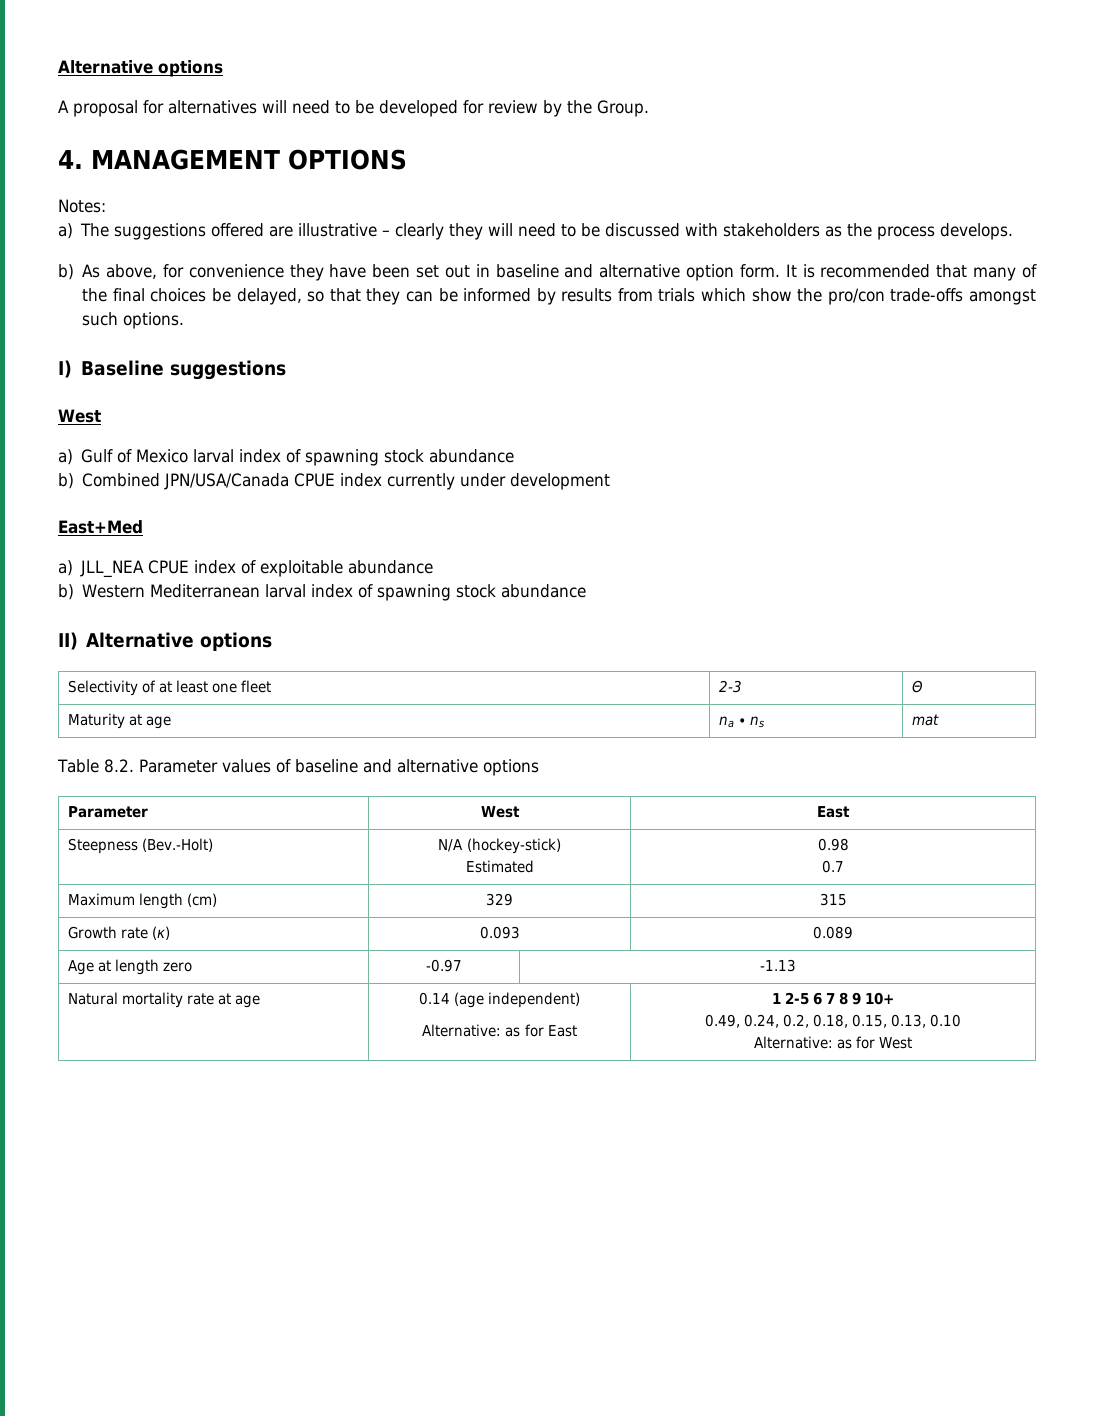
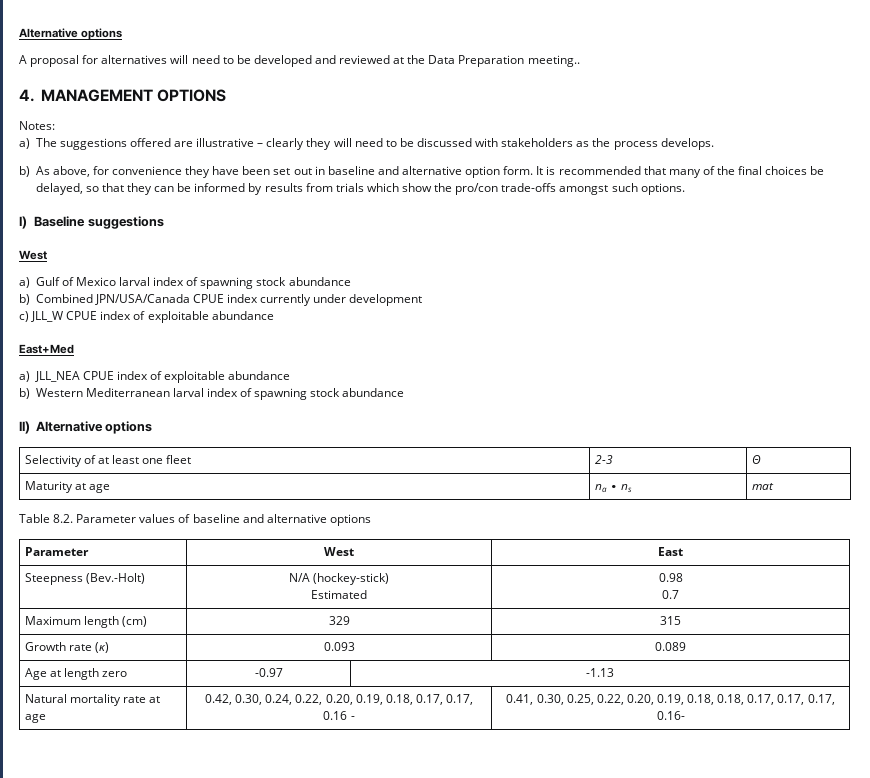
- A proposal for alternatives will need to be developed for review by the Group.
+ A proposal for alternatives will need to be developed and reviewed at the Data Preparation meeting..
+ c) JLL_W CPUE index of exploitable abundance
- Natural mortality rate at age | 0.14 (age independent)
- Alternative: as for East | 1 2-5 6 7 8 9 10+
- 0.49, 0.24, 0.2, 0.18, 0.15, 0.13, 0.10
- Alternative: as for West
+ Natural mortality rate at age | 0.42, 0.30, 0.24, 0.22, 0.20, 0.19, 0.18, 0.17, 0.17, 0.16 - | 0.41, 0.30, 0.25, 0.22, 0.20, 0.19, 0.18, 0.18, 0.17, 0.17, 0.17, 0.16-

